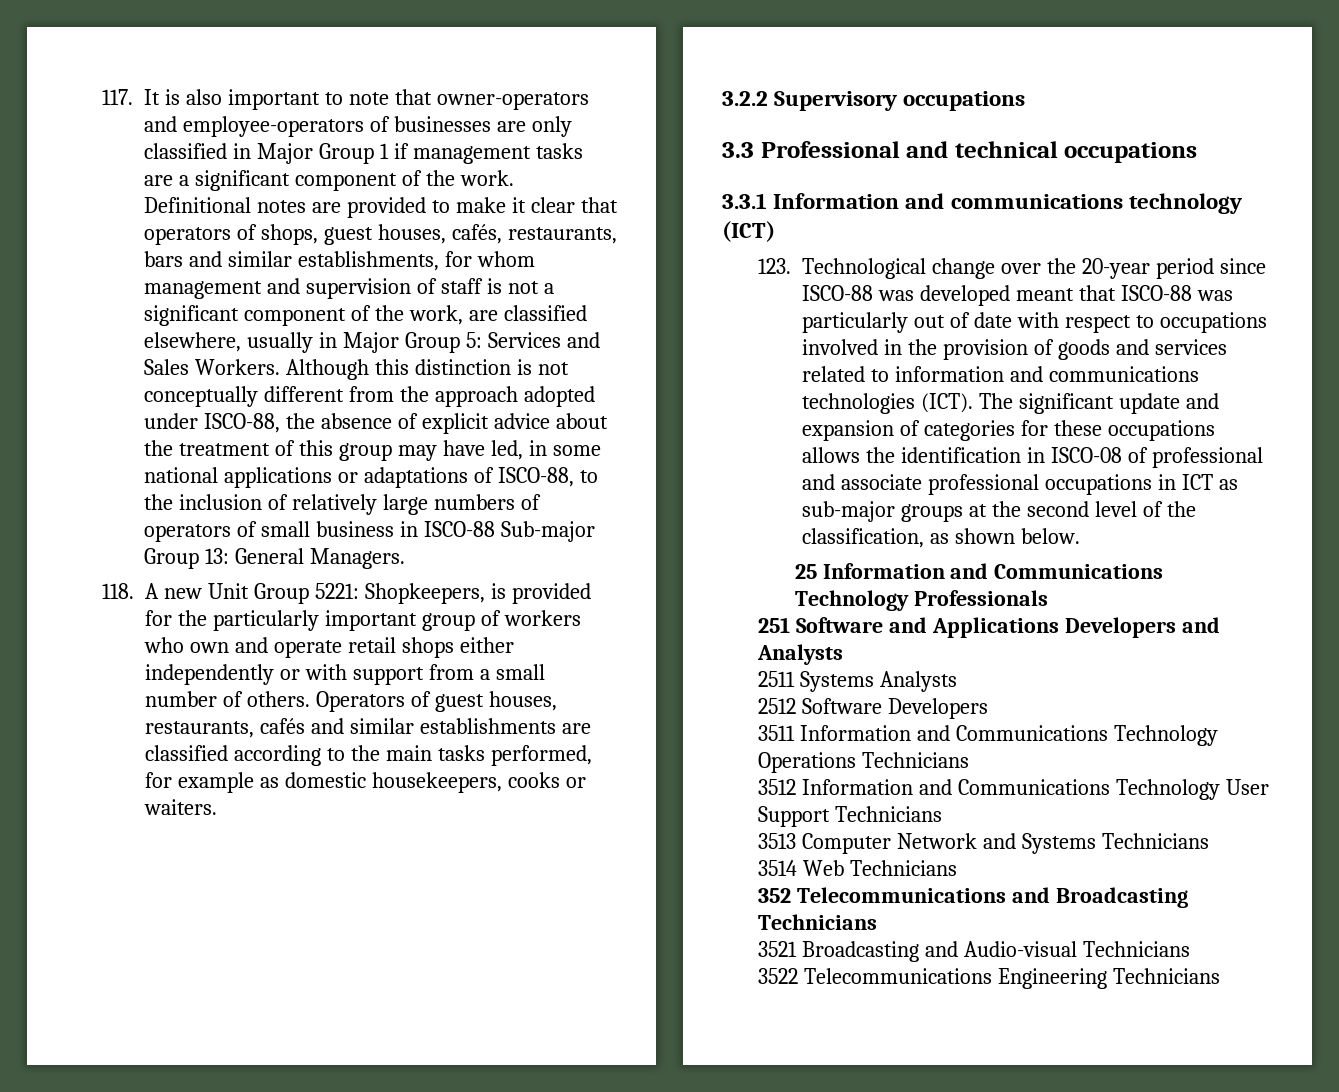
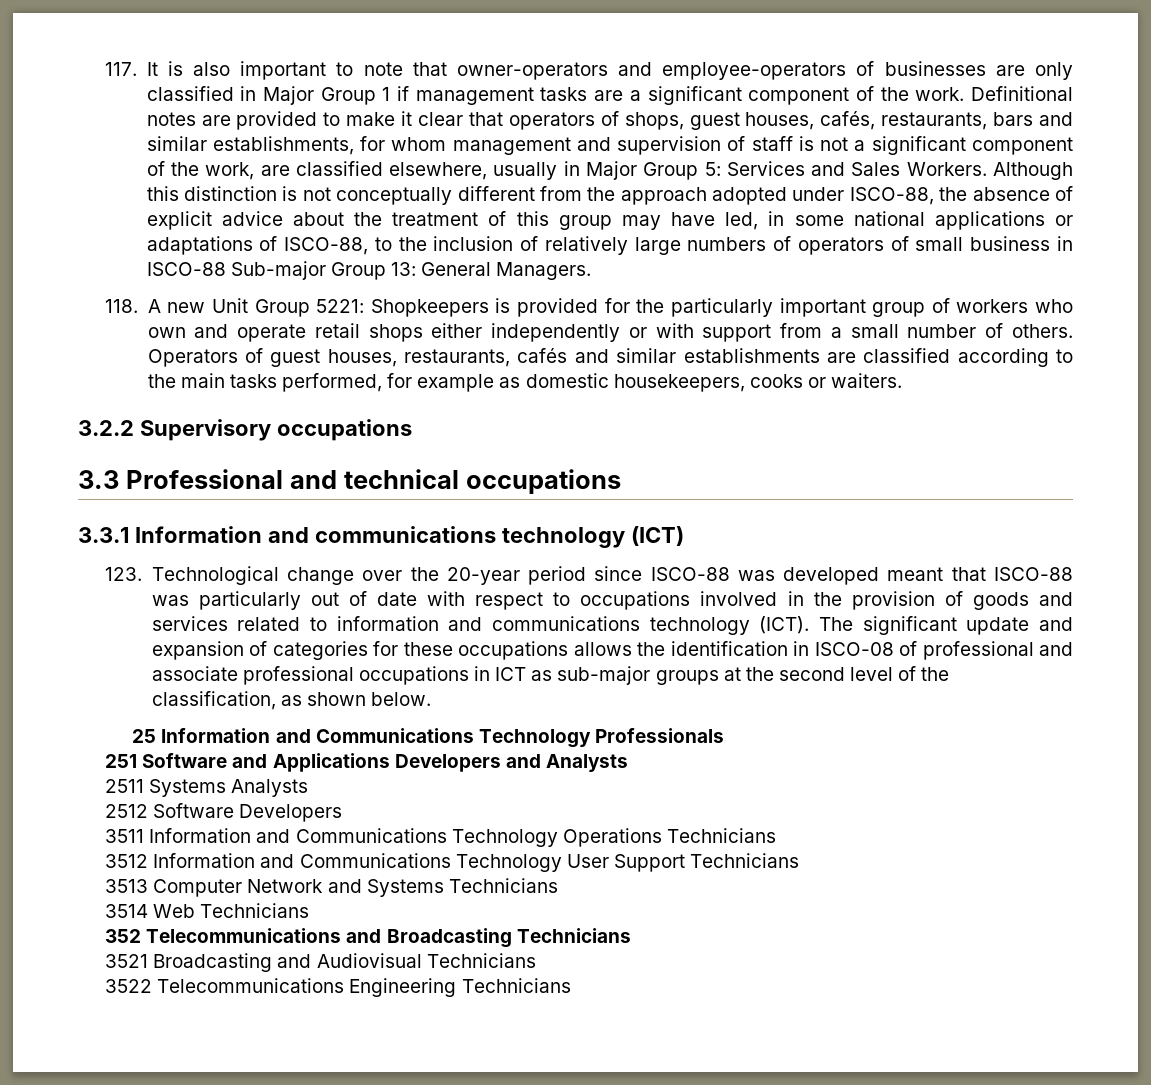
- 118. A new Unit Group 5221: Shopkeepers, is provided for the particularly important group of workers who own and operate retail shops either independently or with support from a small number of others.
+ 118. A new Unit Group 5221: Shopkeepers is provided for the particularly important group of workers who own and operate retail shops either independently or with support from a small number of others.
- 123. Technological change over the 20-year period since ISCO-88 was developed meant that ISCO-88 was particularly out of date with respect to occupations involved in the provision of goods and services related to information and communications technologies (ICT).
+ 123. Technological change over the 20-year period since ISCO-88 was developed meant that ISCO-88 was particularly out of date with respect to occupations involved in the provision of goods and services related to information and communications technology (ICT).
- 3521 Broadcasting and Audio-visual Technicians
+ 3521 Broadcasting and Audiovisual Technicians

